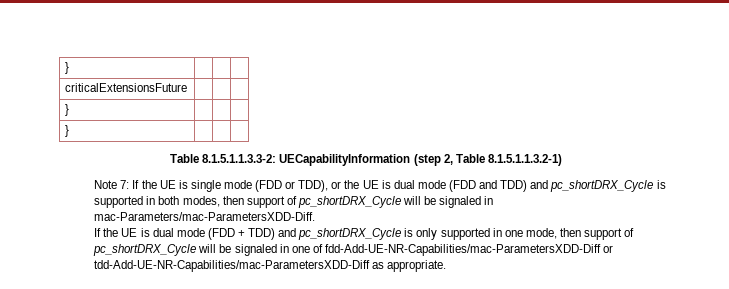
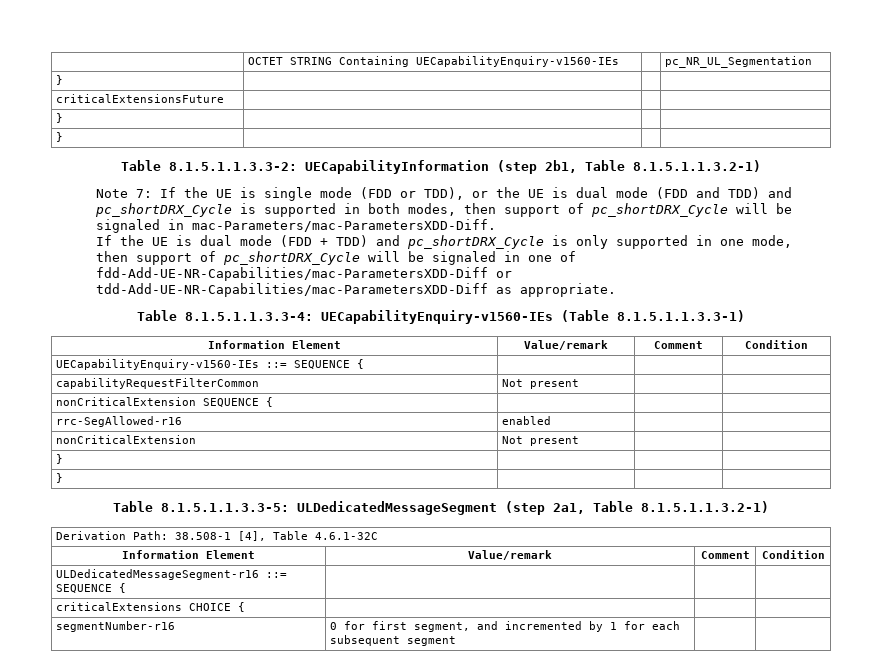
+ | OCTET STRING Containing UECapabilityEnquiry-v1560-IEs | | pc_NR_UL_Segmentation
- Table 8.1.5.1.1.3.3-2: UECapabilityInformation (step 2, Table 8.1.5.1.1.3.2-1)
+ Table 8.1.5.1.1.3.3-2: UECapabilityInformation (step 2b1, Table 8.1.5.1.1.3.2-1)
+ Table 8.1.5.1.1.3.3-4: UECapabilityEnquiry-v1560-IEs (Table 8.1.5.1.1.3.3-1)
+ Information Element | Value/remark | Comment | Condition
+ UECapabilityEnquiry-v1560-IEs ::= SEQUENCE { | | |
+ capabilityRequestFilterCommon | Not present | |
+ nonCriticalExtension SEQUENCE { | | |
+ rrc-SegAllowed-r16 | enabled | |
+ nonCriticalExtension | Not present | |
+ } | | |
+ } | | |
+ Table 8.1.5.1.1.3.3-5: ULDedicatedMessageSegment (step 2a1, Table 8.1.5.1.1.3.2-1)
+ Derivation Path: 38.508-1 [4], Table 4.6.1-32C
+ Information Element | Value/remark | Comment | Condition
+ ULDedicatedMessageSegment-r16 ::= SEQUENCE { | | |
+ criticalExtensions CHOICE { | | |
+ segmentNumber-r16 | 0 for first segment, and incremented by 1 for each subsequent segment | |

